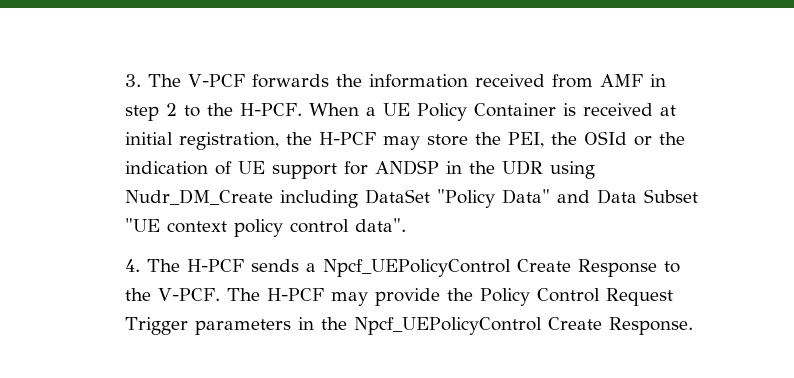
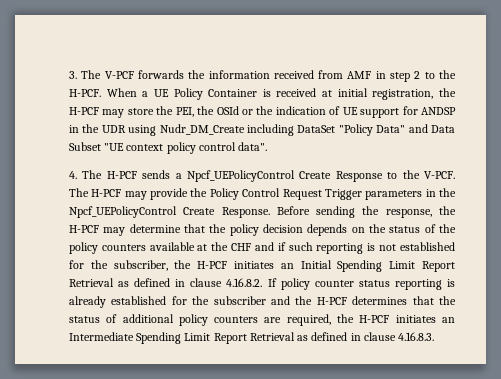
+ Before sending the response, the H-PCF may determine that the policy decision depends on the status of the policy counters available at the CHF and if such reporting is not established for the subscriber, the H-PCF initiates an Initial Spending Limit Report Retrieval as defined in clause 4.16.8.2. If policy counter status reporting is already established for the subscriber and the H-PCF determines that the status of additional policy counters are required, the H-PCF initiates an Intermediate Spending Limit Report Retrieval as defined in clause 4.16.8.3.

